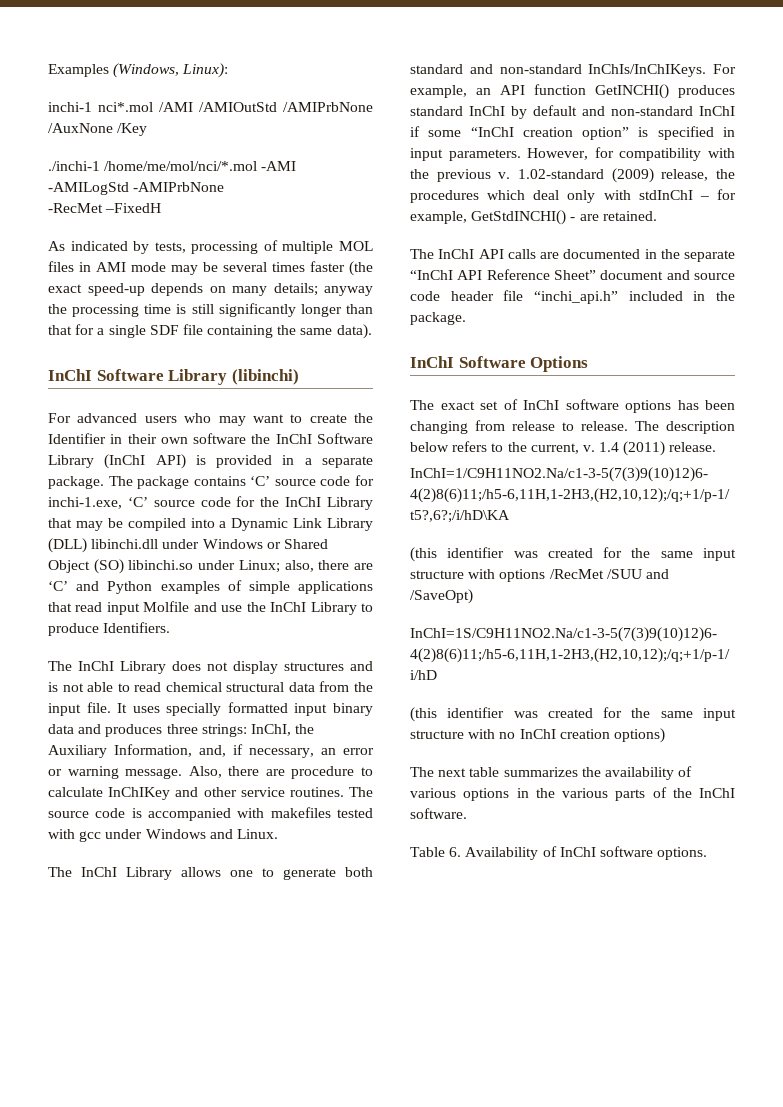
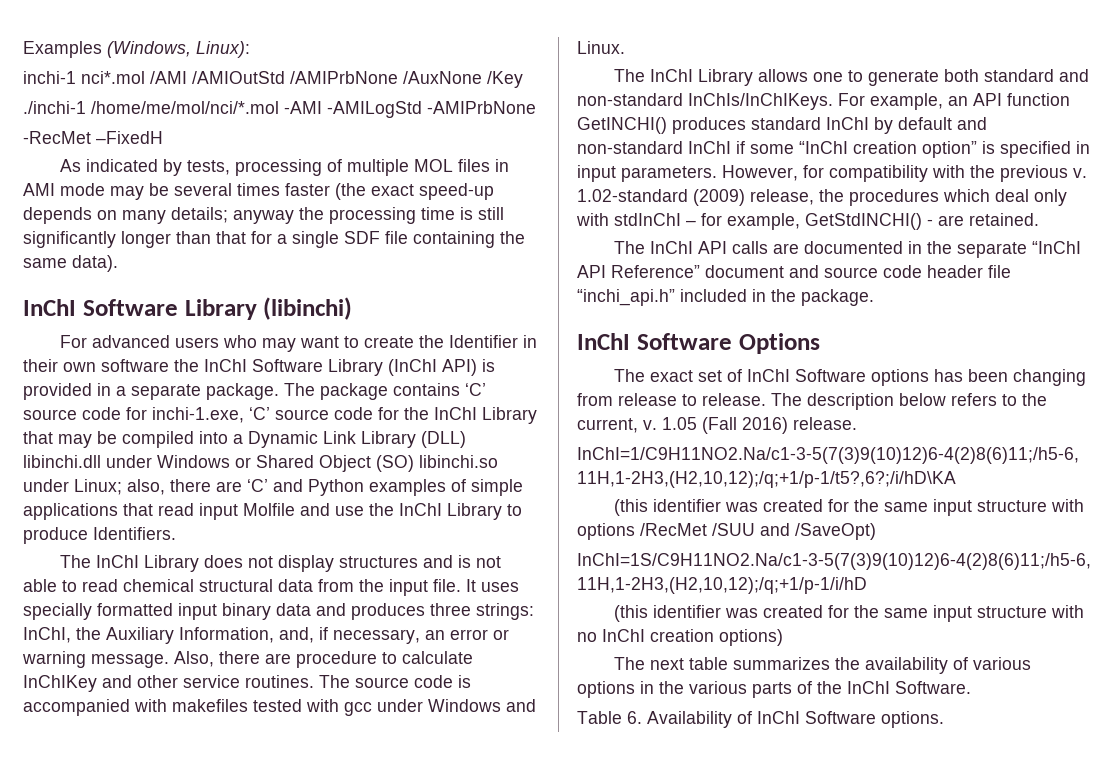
- The InChI API calls are documented in the separate “InChI API Reference Sheet” document and source code header file “inchi_api.h” included in the package.
+ The InChI API calls are documented in the separate “InChI API Reference” document and source code header file “inchi_api.h” included in the package.
- The exact set of InChI software options has been changing from release to release.
+ The exact set of InChI Software options has been changing from release to release.
- 1.4 (2011) release.
+ 1.05 (Fall 2016) release.
- The next table summarizes the availability of various options in the various parts of the InChI software.
+ The next table summarizes the availability of various options in the various parts of the InChI Software.
- Table 6. Availability of InChI software options.
+ Table 6. Availability of InChI Software options.

